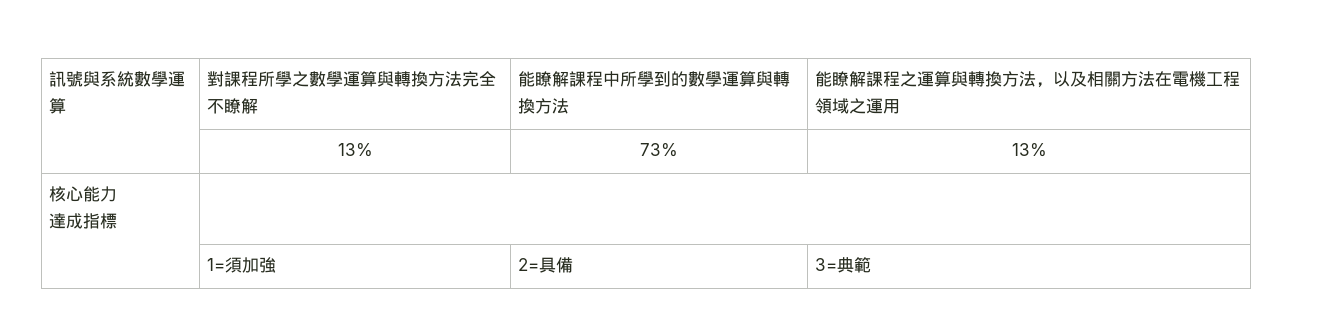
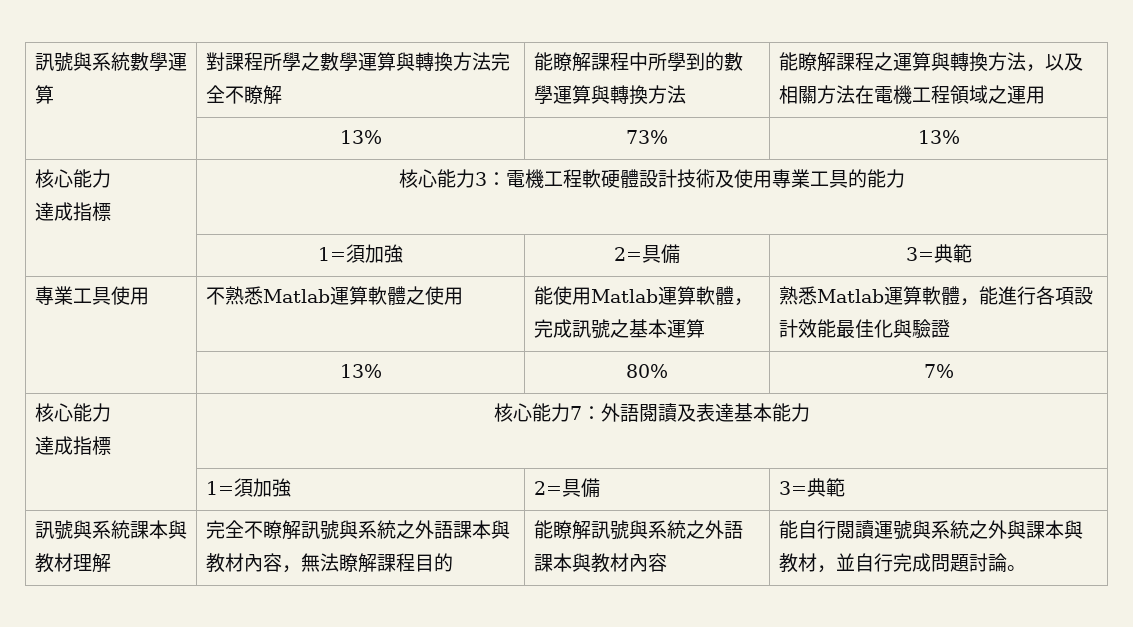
  | 13% | 73% | 13%
  核心能力
- 達成指標 |
+ 達成指標 | 核心能力3：電機工程軟硬體設計技術及使用專業工具的能力
  | 1=須加強 | 2=具備 | 3=典範
+ 專業工具使用 | 不熟悉Matlab運算軟體之使用 | 能使用Matlab運算軟體，完成訊號之基本運算 | 熟悉Matlab運算軟體，能進行各項設計效能最佳化與驗證
+ | 13% | 80% | 7%
+ 核心能力
+ 達成指標 | 核心能力7：外語閱讀及表達基本能力
+ | 1=須加強 | 2=具備 | 3=典範
+ 訊號與系統課本與教材理解 | 完全不瞭解訊號與系統之外語課本與教材內容，無法瞭解課程目的 | 能瞭解訊號與系統之外語課本與教材內容 | 能自行閱讀運號與系統之外與課本與教材，並自行完成問題討論。

